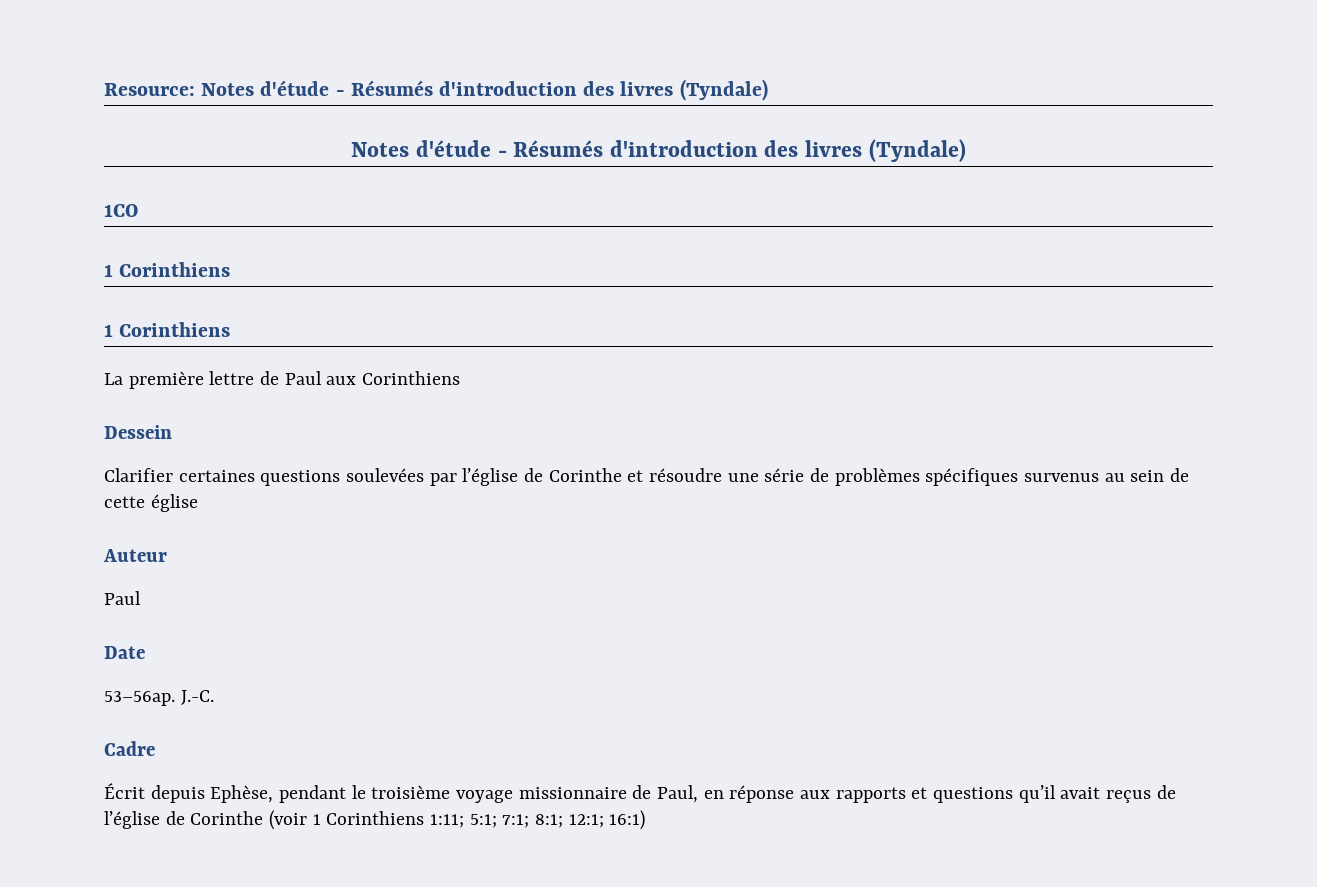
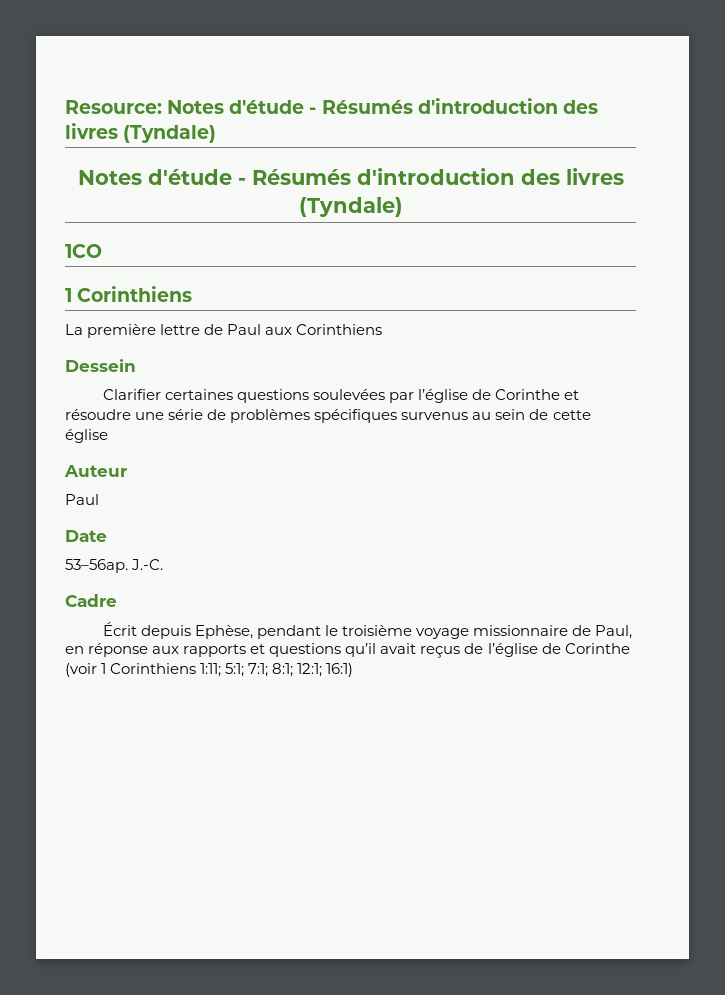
  1CO
- 1 Corinthiens

